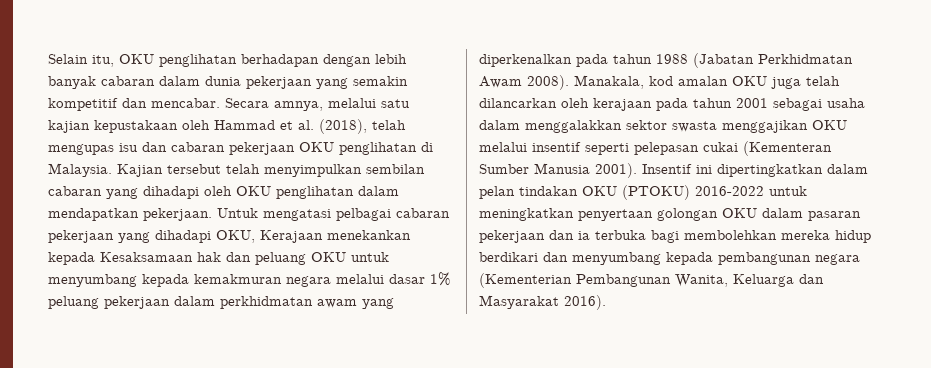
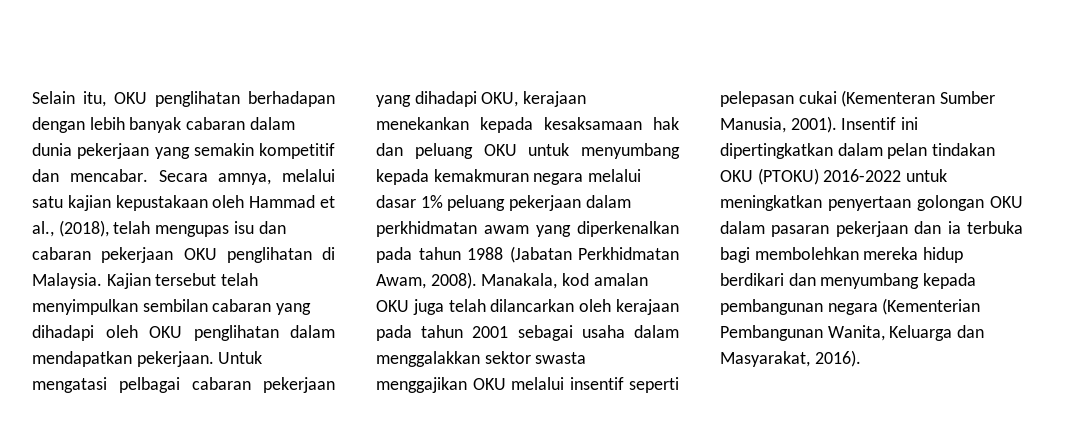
- Secara amnya, melalui satu kajian kepustakaan oleh Hammad et al. (2018), telah mengupas isu dan cabaran pekerjaan OKU penglihatan di Malaysia.
+ Secara amnya, melalui satu kajian kepustakaan oleh Hammad et al., (2018), telah mengupas isu dan cabaran pekerjaan OKU penglihatan di Malaysia.
- Untuk mengatasi pelbagai cabaran pekerjaan yang dihadapi OKU, Kerajaan menekankan kepada Kesaksamaan hak dan peluang OKU untuk menyumbang kepada kemakmuran negara melalui dasar 1% peluang pekerjaan dalam perkhidmatan awam yang diperkenalkan pada tahun 1988 (Jabatan Perkhidmatan Awam 2008).
+ Untuk mengatasi pelbagai cabaran pekerjaan yang dihadapi OKU, kerajaan menekankan kepada kesaksamaan hak dan peluang OKU untuk menyumbang kepada kemakmuran negara melalui dasar 1% peluang pekerjaan dalam perkhidmatan awam yang diperkenalkan pada tahun 1988 (Jabatan Perkhidmatan Awam, 2008).
- Manakala, kod amalan OKU juga telah dilancarkan oleh kerajaan pada tahun 2001 sebagai usaha dalam menggalakkan sektor swasta menggajikan OKU melalui insentif seperti pelepasan cukai (Kementeran Sumber Manusia 2001).
+ Manakala, kod amalan OKU juga telah dilancarkan oleh kerajaan pada tahun 2001 sebagai usaha dalam menggalakkan sektor swasta menggajikan OKU melalui insentif seperti pelepasan cukai (Kementeran Sumber Manusia, 2001).
- Insentif ini dipertingkatkan dalam pelan tindakan OKU (PTOKU) 2016-2022 untuk meningkatkan penyertaan golongan OKU dalam pasaran pekerjaan dan ia terbuka bagi membolehkan mereka hidup berdikari dan menyumbang kepada pembangunan negara (Kementerian Pembangunan Wanita, Keluarga dan Masyarakat 2016).
+ Insentif ini dipertingkatkan dalam pelan tindakan OKU (PTOKU) 2016-2022 untuk meningkatkan penyertaan golongan OKU dalam pasaran pekerjaan dan ia terbuka bagi membolehkan mereka hidup berdikari dan menyumbang kepada pembangunan negara (Kementerian Pembangunan Wanita, Keluarga dan Masyarakat, 2016).

